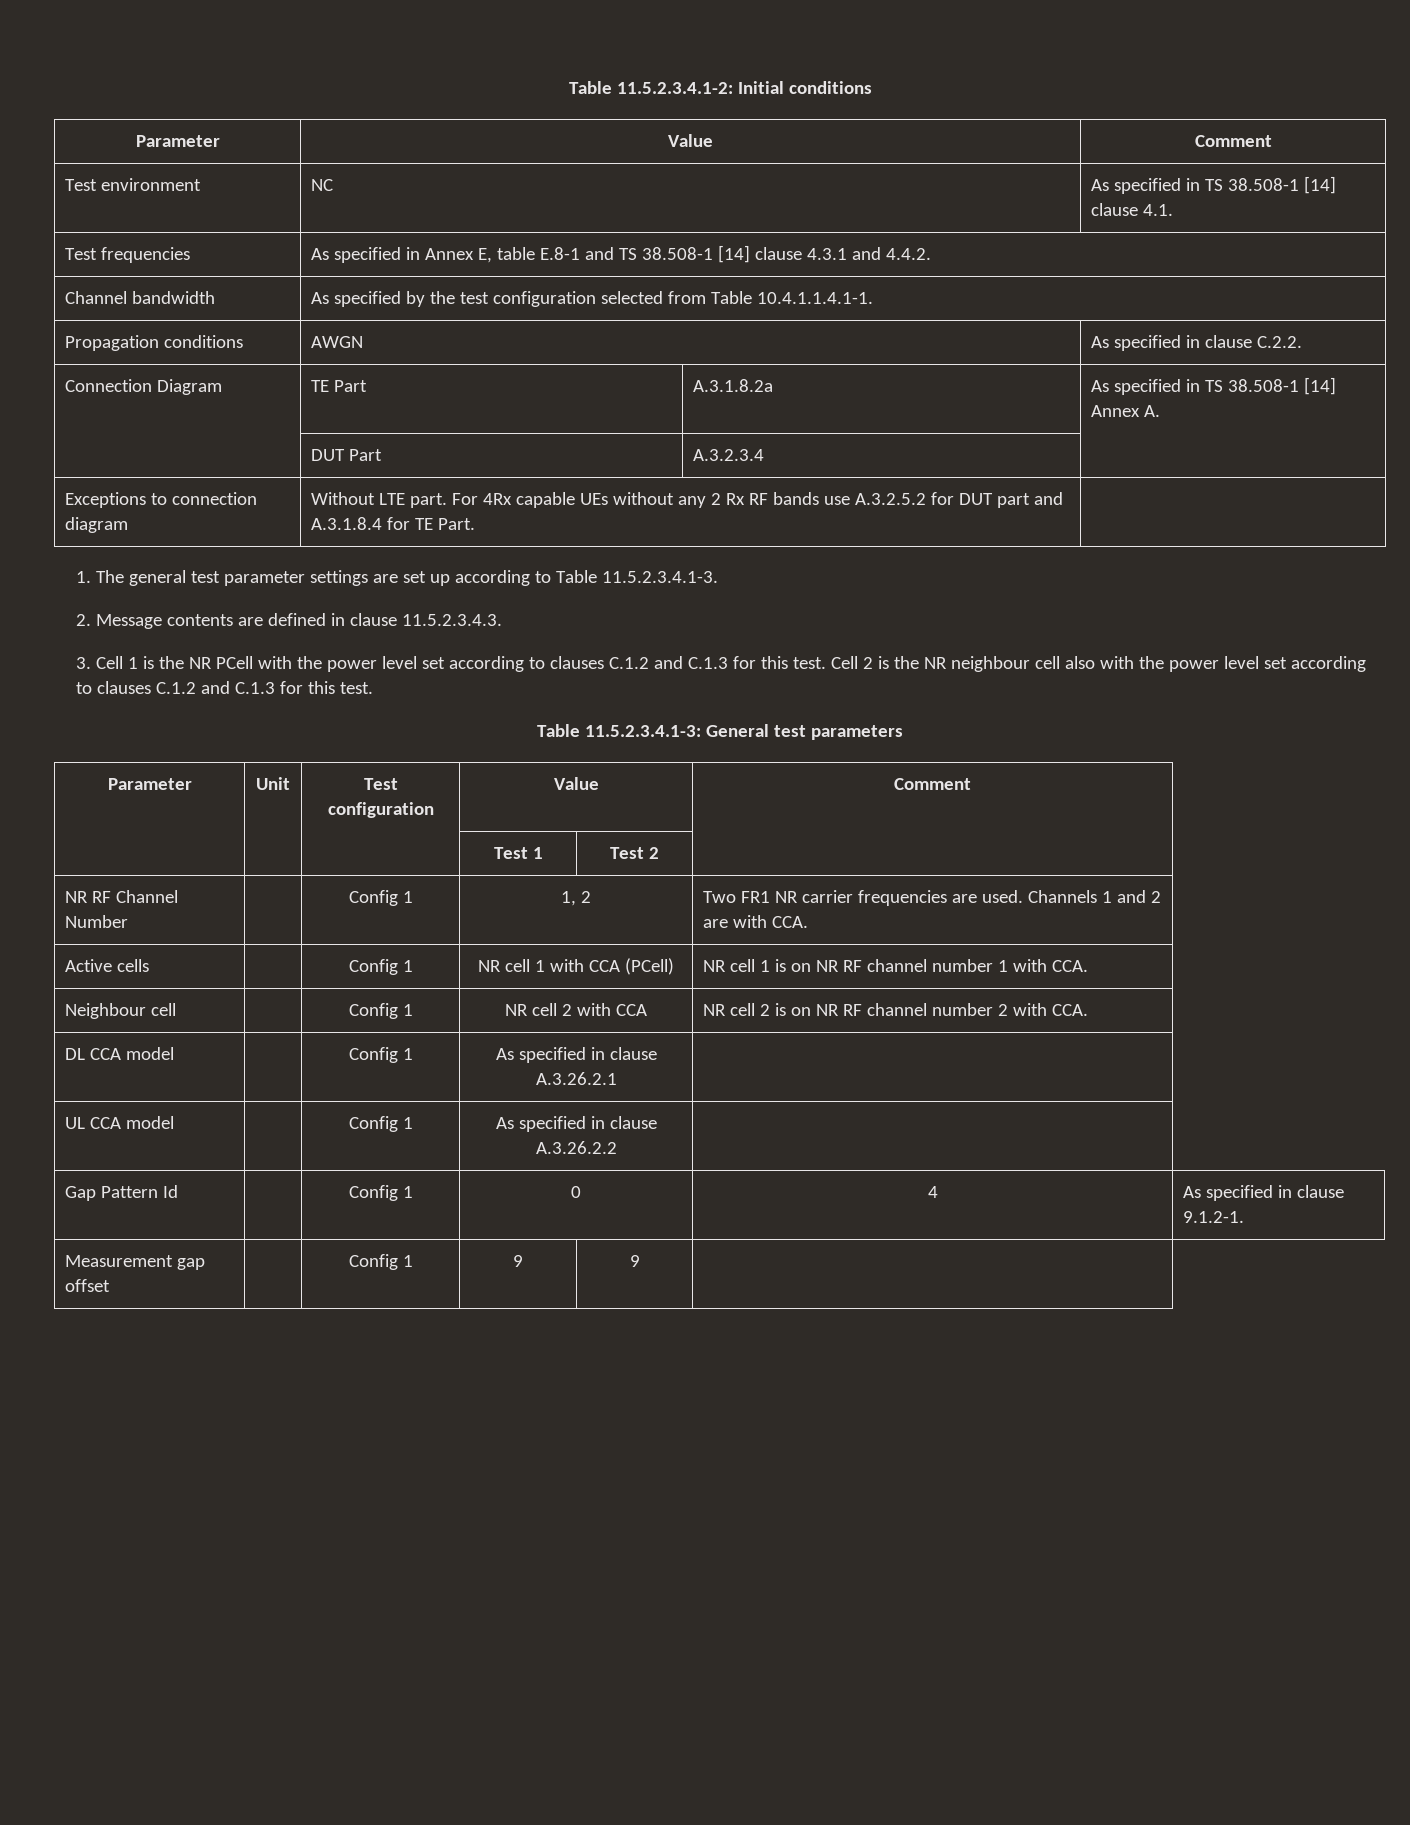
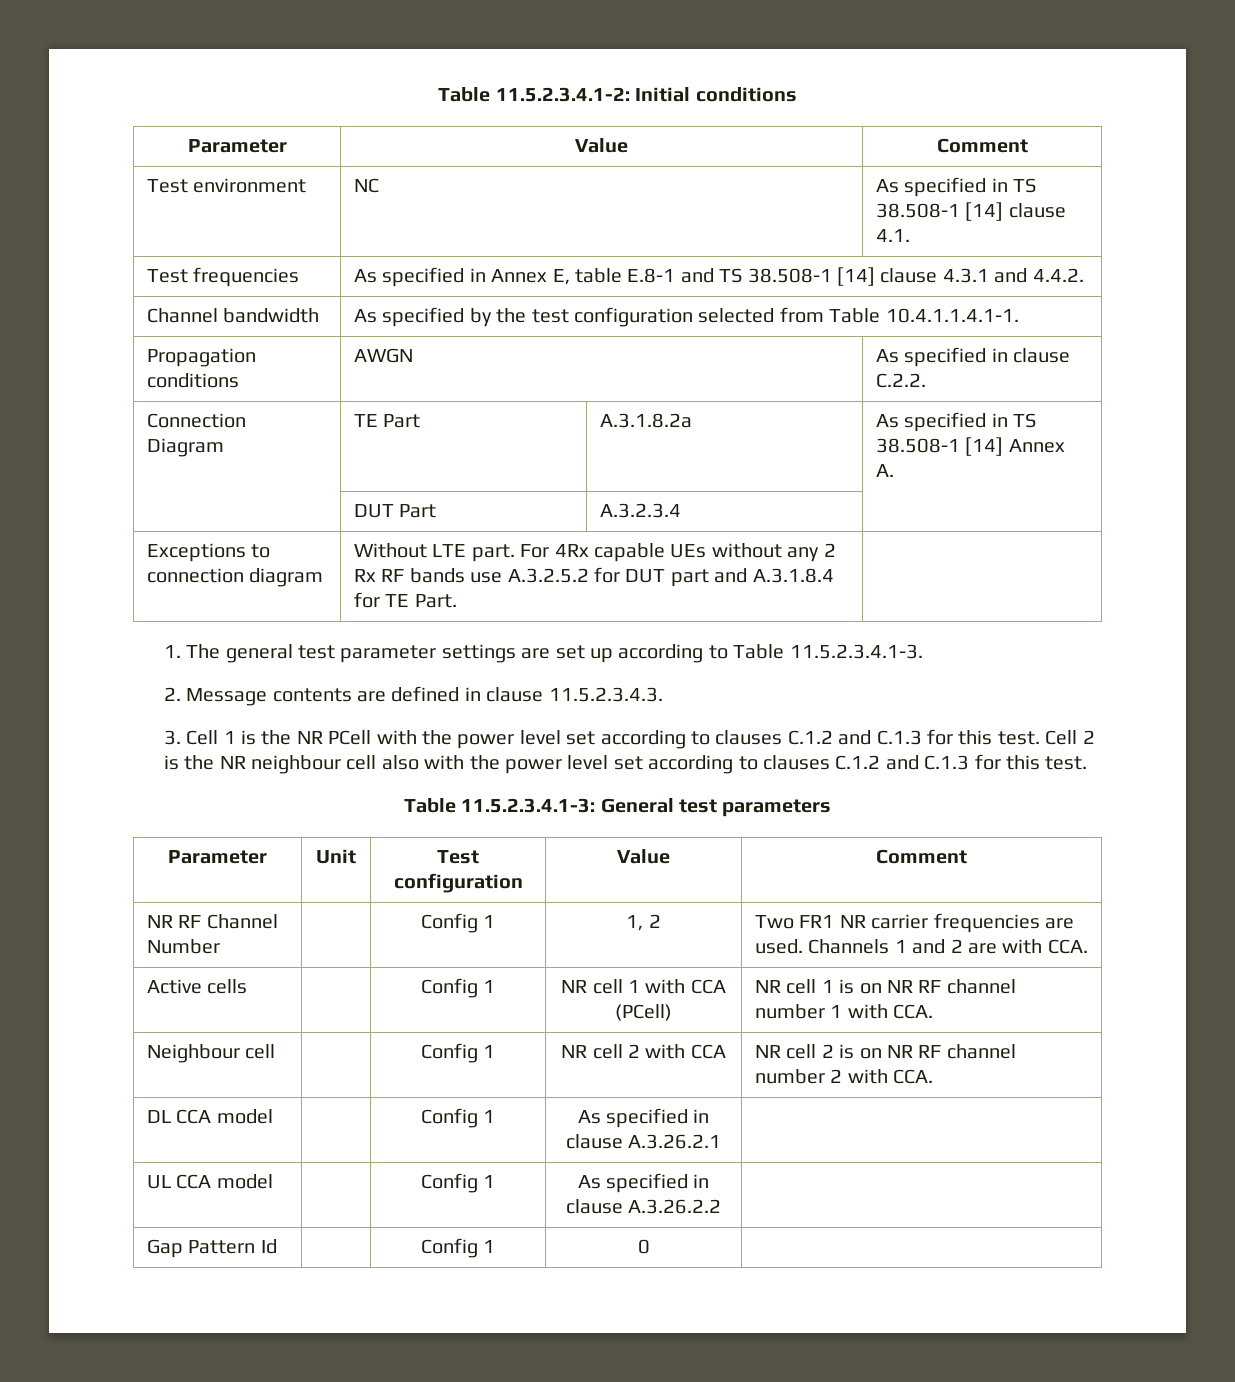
- | | | Test 1 | Test 2 |
- Gap Pattern Id | | Config 1 | 0 | 4 | As specified in clause 9.1.2-1.
- Measurement gap offset | | Config 1 | 9 | 9 |
+ Gap Pattern Id | | Config 1 | 0 |

